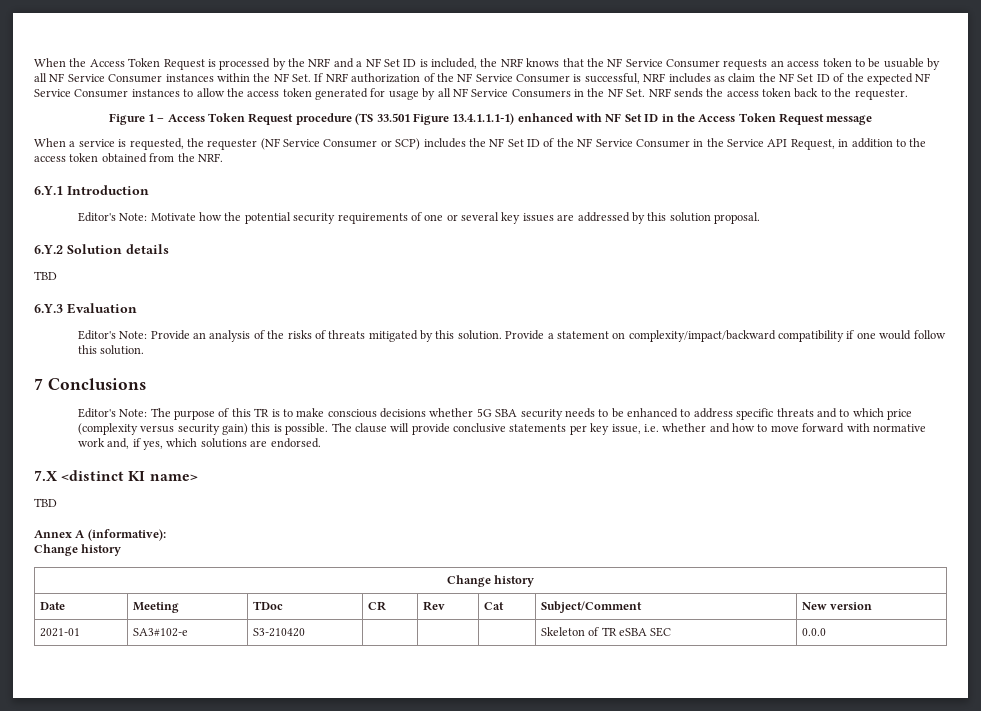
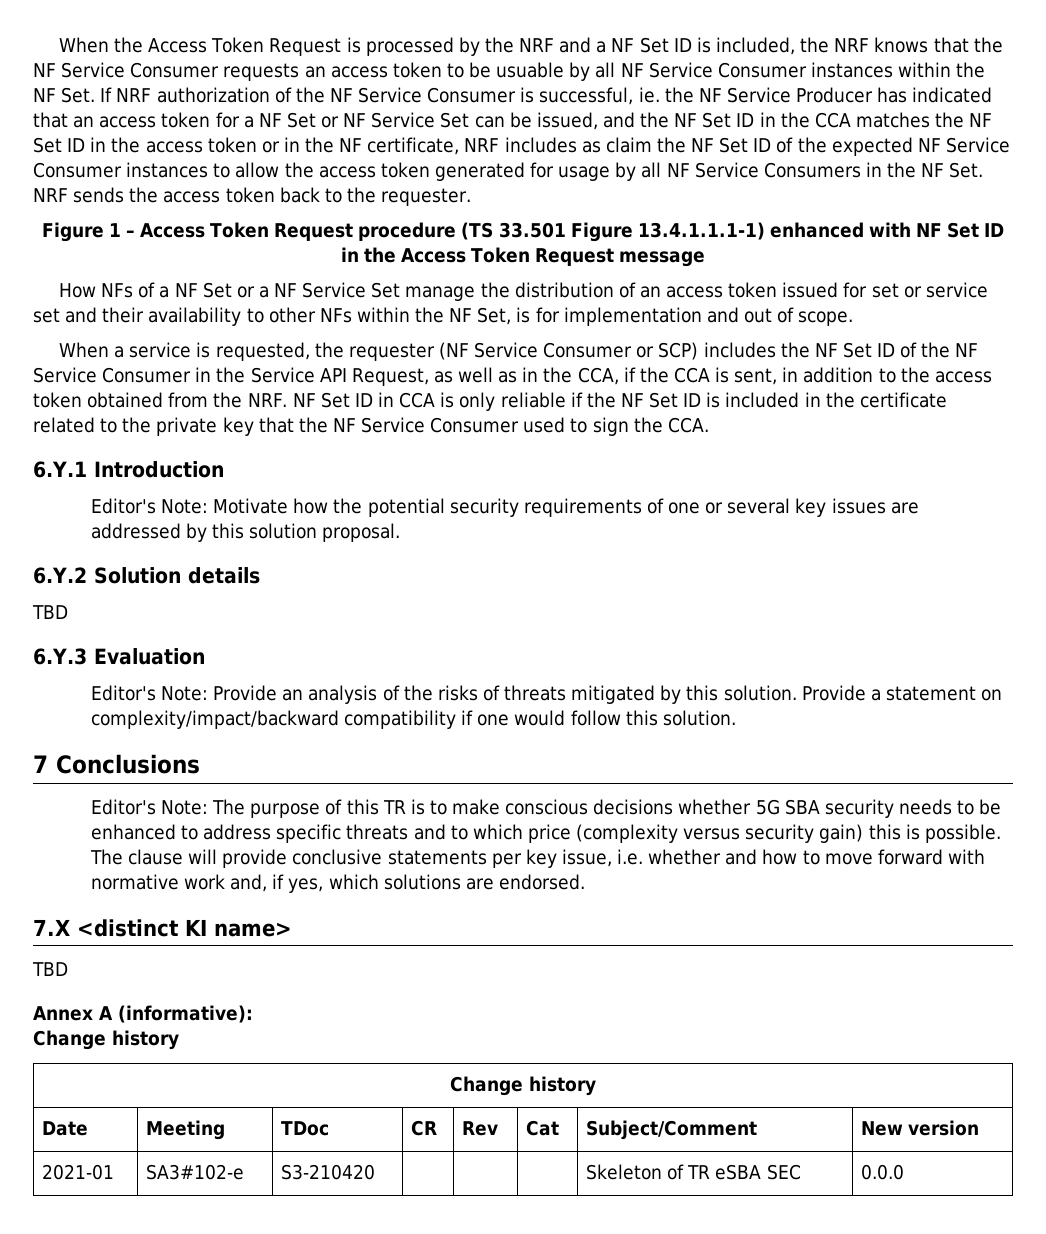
- When the Access Token Request is processed by the NRF and a NF Set ID is included, the NRF knows that the NF Service Consumer requests an access token to be usuable by all NF Service Consumer instances within the NF Set. If NRF authorization of the NF Service Consumer is successful, NRF includes as claim the NF Set ID of the expected NF Service Consumer instances to allow the access token generated for usage by all NF Service Consumers in the NF Set. NRF sends the access token back to the requester.
+ When the Access Token Request is processed by the NRF and a NF Set ID is included, the NRF knows that the NF Service Consumer requests an access token to be usuable by all NF Service Consumer instances within the NF Set. If NRF authorization of the NF Service Consumer is successful, ie. the NF Service Producer has indicated that an access token for a NF Set or NF Service Set can be issued, and the NF Set ID in the CCA matches the NF Set ID in the access token or in the NF certificate, NRF includes as claim the NF Set ID of the expected NF Service Consumer instances to allow the access token generated for usage by all NF Service Consumers in the NF Set. NRF sends the access token back to the requester.
+ How NFs of a NF Set or a NF Service Set manage the distribution of an access token issued for set or service set and their availability to other NFs within the NF Set, is for implementation and out of scope.
- When a service is requested, the requester (NF Service Consumer or SCP) includes the NF Set ID of the NF Service Consumer in the Service API Request, in addition to the access token obtained from the NRF.
+ When a service is requested, the requester (NF Service Consumer or SCP) includes the NF Set ID of the NF Service Consumer in the Service API Request, as well as in the CCA, if the CCA is sent, in addition to the access token obtained from the NRF. NF Set ID in CCA is only reliable if the NF Set ID is included in the certificate related to the private key that the NF Service Consumer used to sign the CCA.

